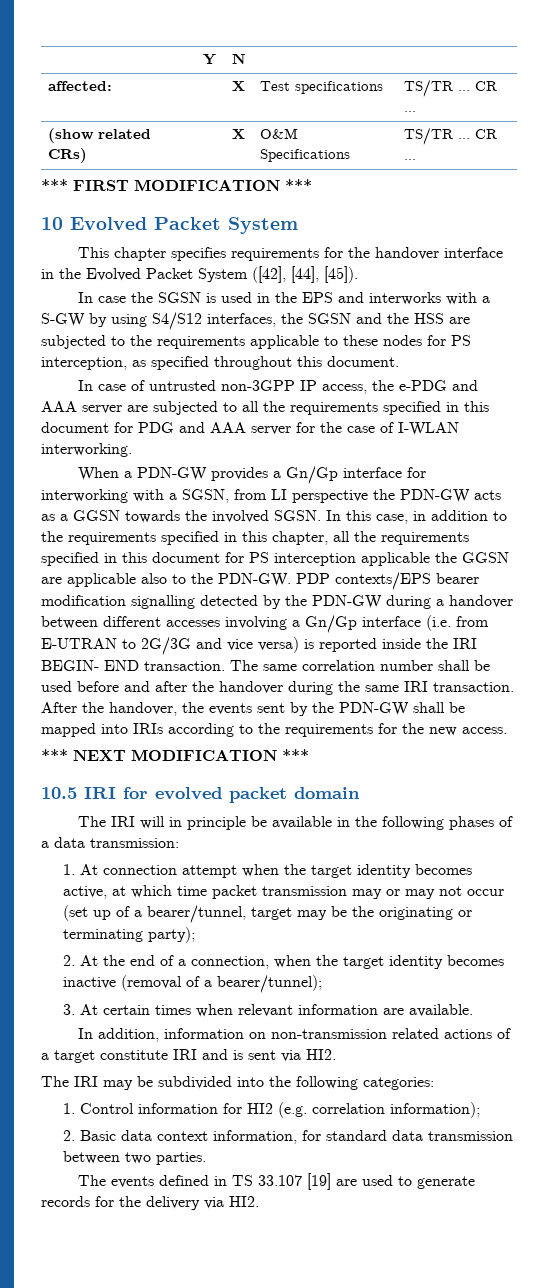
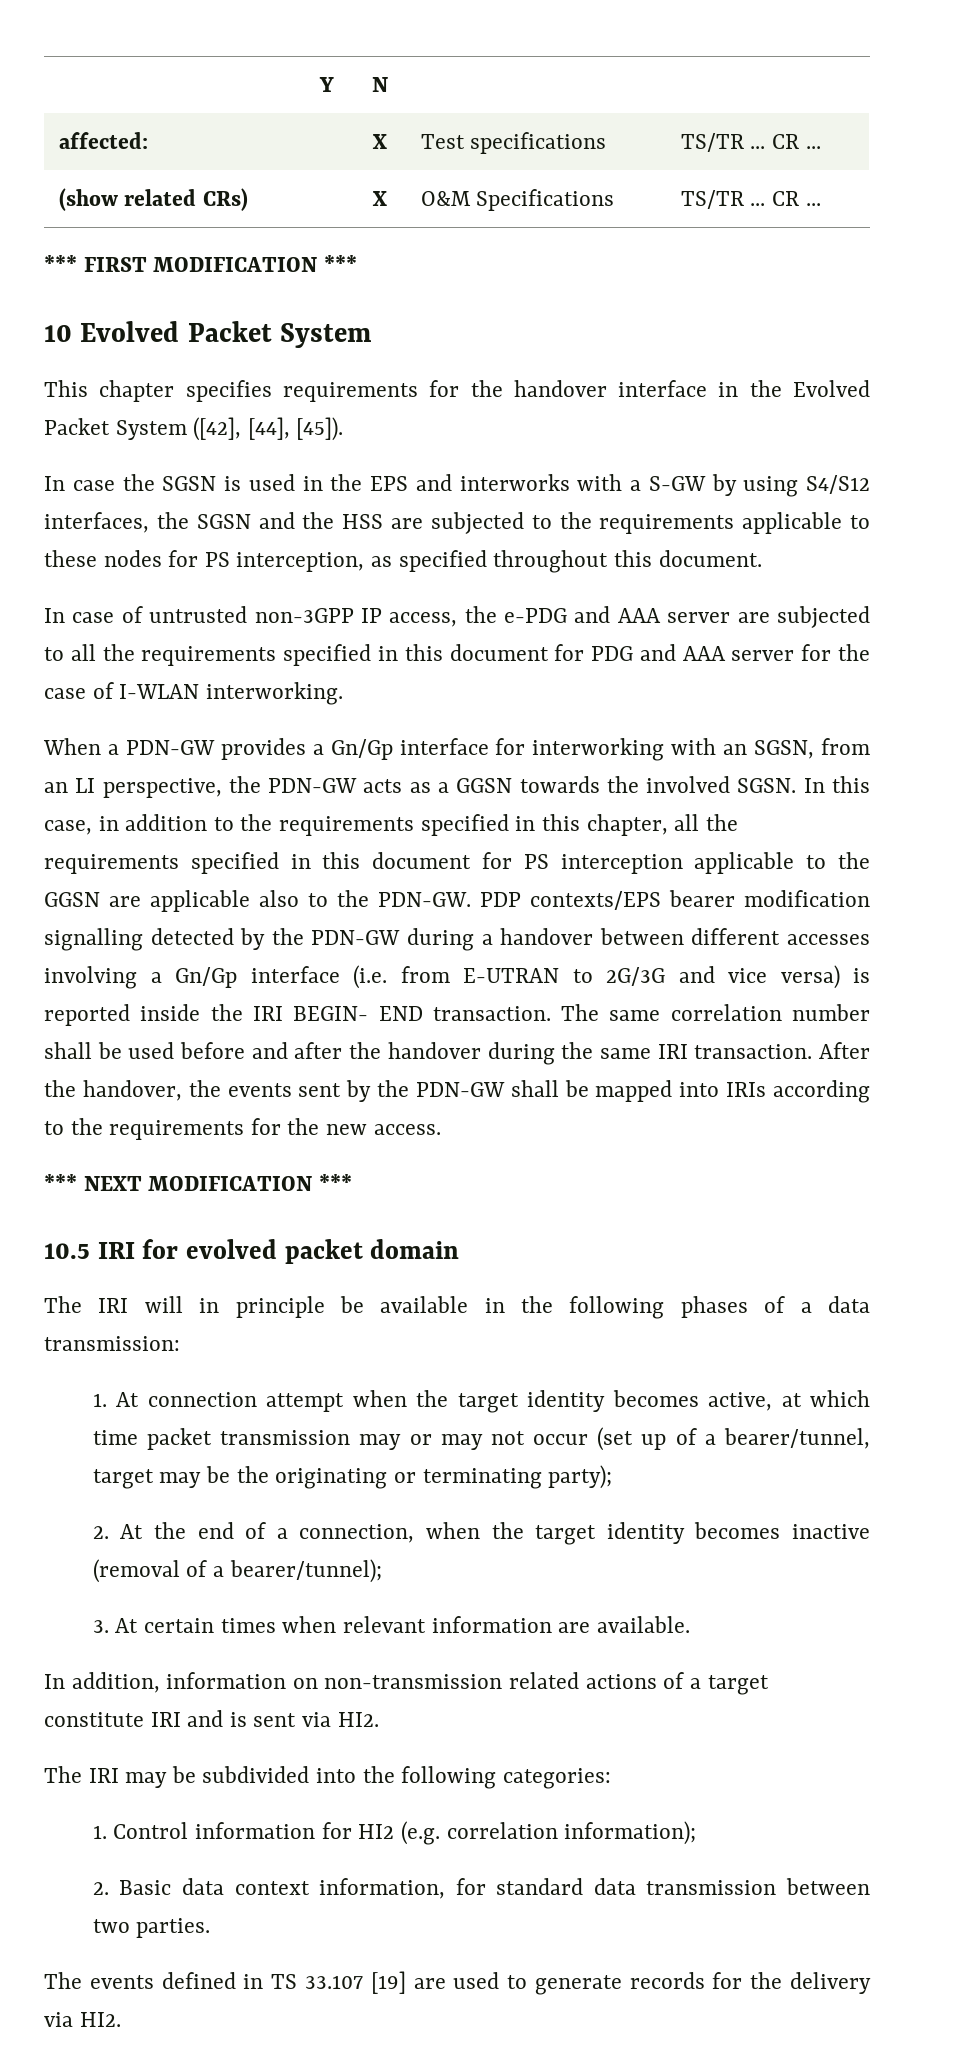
- When a PDN-GW provides a Gn/Gp interface for interworking with a SGSN, from LI perspective the PDN-GW acts as a GGSN towards the involved SGSN.
+ When a PDN-GW provides a Gn/Gp interface for interworking with an SGSN, from an LI perspective, the PDN-GW acts as a GGSN towards the involved SGSN.
- In this case, in addition to the requirements specified in this chapter, all the requirements specified in this document for PS interception applicable the GGSN are applicable also to the PDN-GW.
+ In this case, in addition to the requirements specified in this chapter, all the requirements specified in this document for PS interception applicable to the GGSN are applicable also to the PDN-GW.

